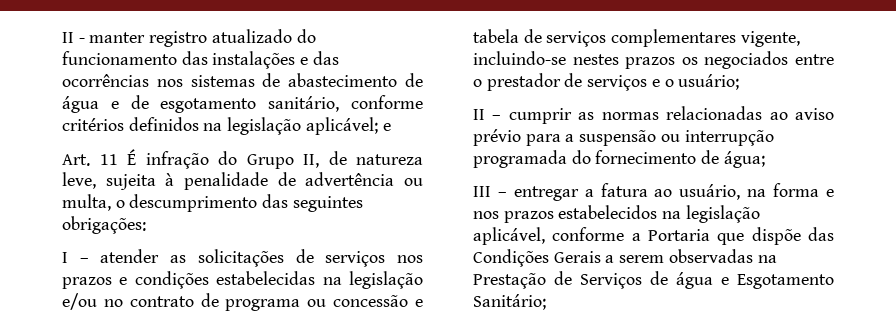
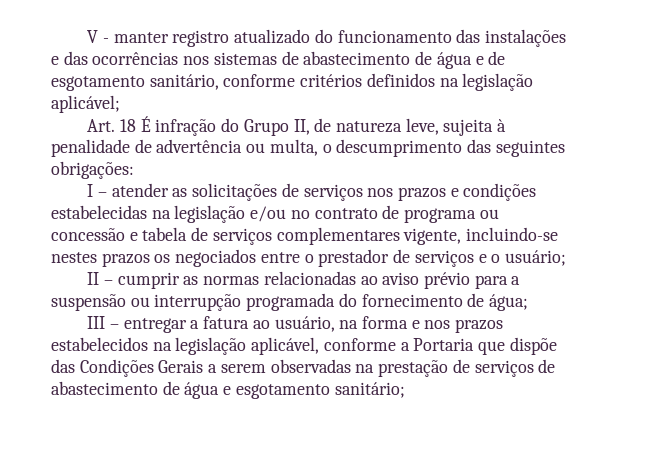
- II - manter registro atualizado do funcionamento das instalações e das ocorrências nos sistemas de abastecimento de água e de esgotamento sanitário, conforme critérios definidos na legislação aplicável; e
+ V - manter registro atualizado do funcionamento das instalações e das ocorrências nos sistemas de abastecimento de água e de esgotamento sanitário, conforme critérios definidos na legislação aplicável;
- Art. 11 É infração do Grupo II, de natureza leve, sujeita à penalidade de advertência ou multa, o descumprimento das seguintes obrigações:
+ Art. 18 É infração do Grupo II, de natureza leve, sujeita à penalidade de advertência ou multa, o descumprimento das seguintes obrigações:
- III – entregar a fatura ao usuário, na forma e nos prazos estabelecidos na legislação aplicável, conforme a Portaria que dispõe das Condições Gerais a serem observadas na Prestação de Serviços de água e Esgotamento Sanitário;
+ III – entregar a fatura ao usuário, na forma e nos prazos estabelecidos na legislação aplicável, conforme a Portaria que dispõe das Condições Gerais a serem observadas na prestação de serviços de abastecimento de água e esgotamento sanitário;

